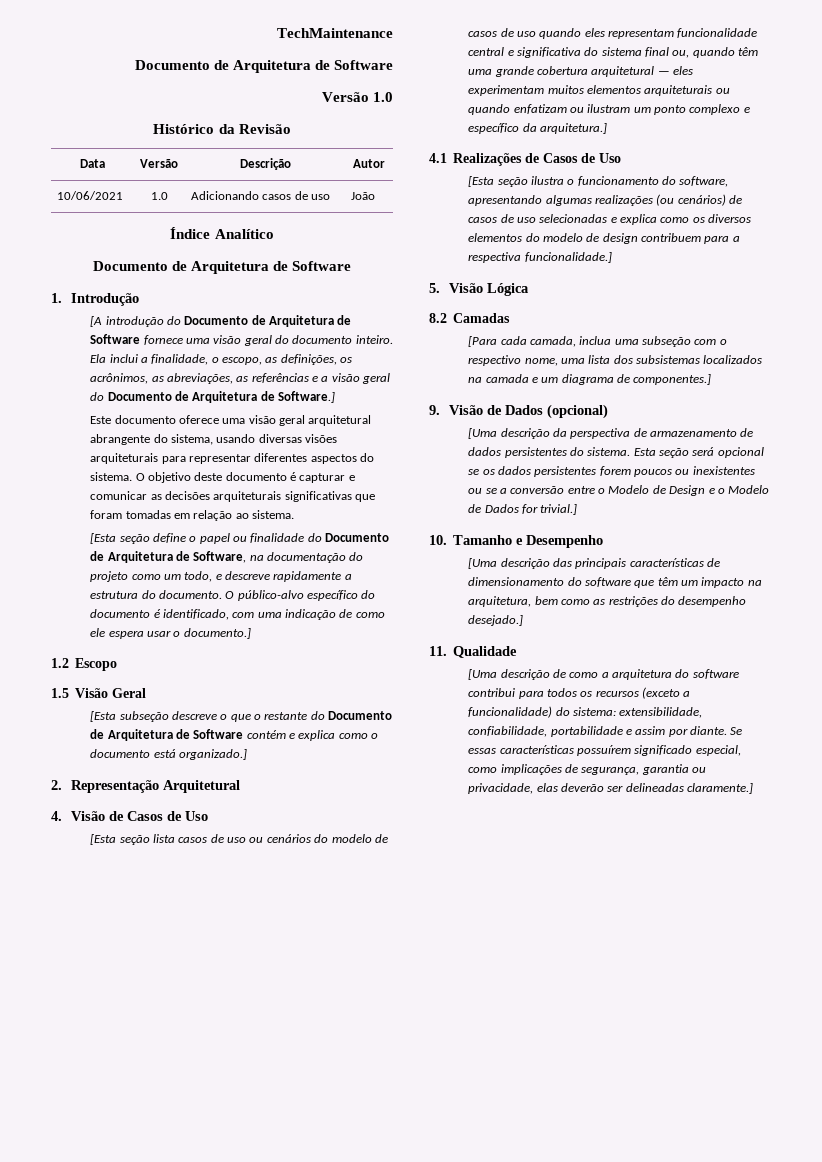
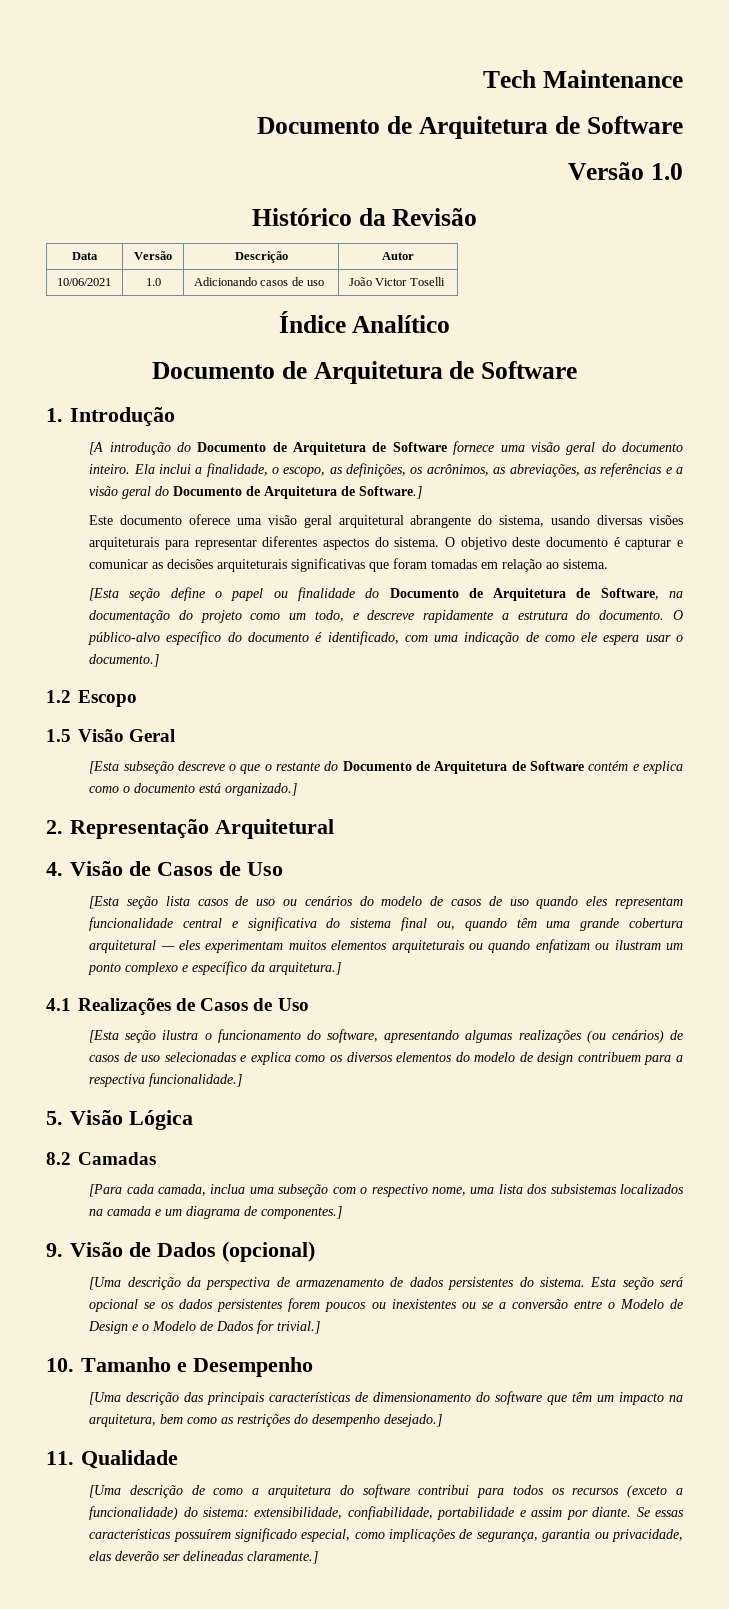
- TechMaintenance
+ Tech Maintenance
- 10/06/2021 | 1.0 | Adicionando casos de uso | João
+ 10/06/2021 | 1.0 | Adicionando casos de uso | João Victor Toselli

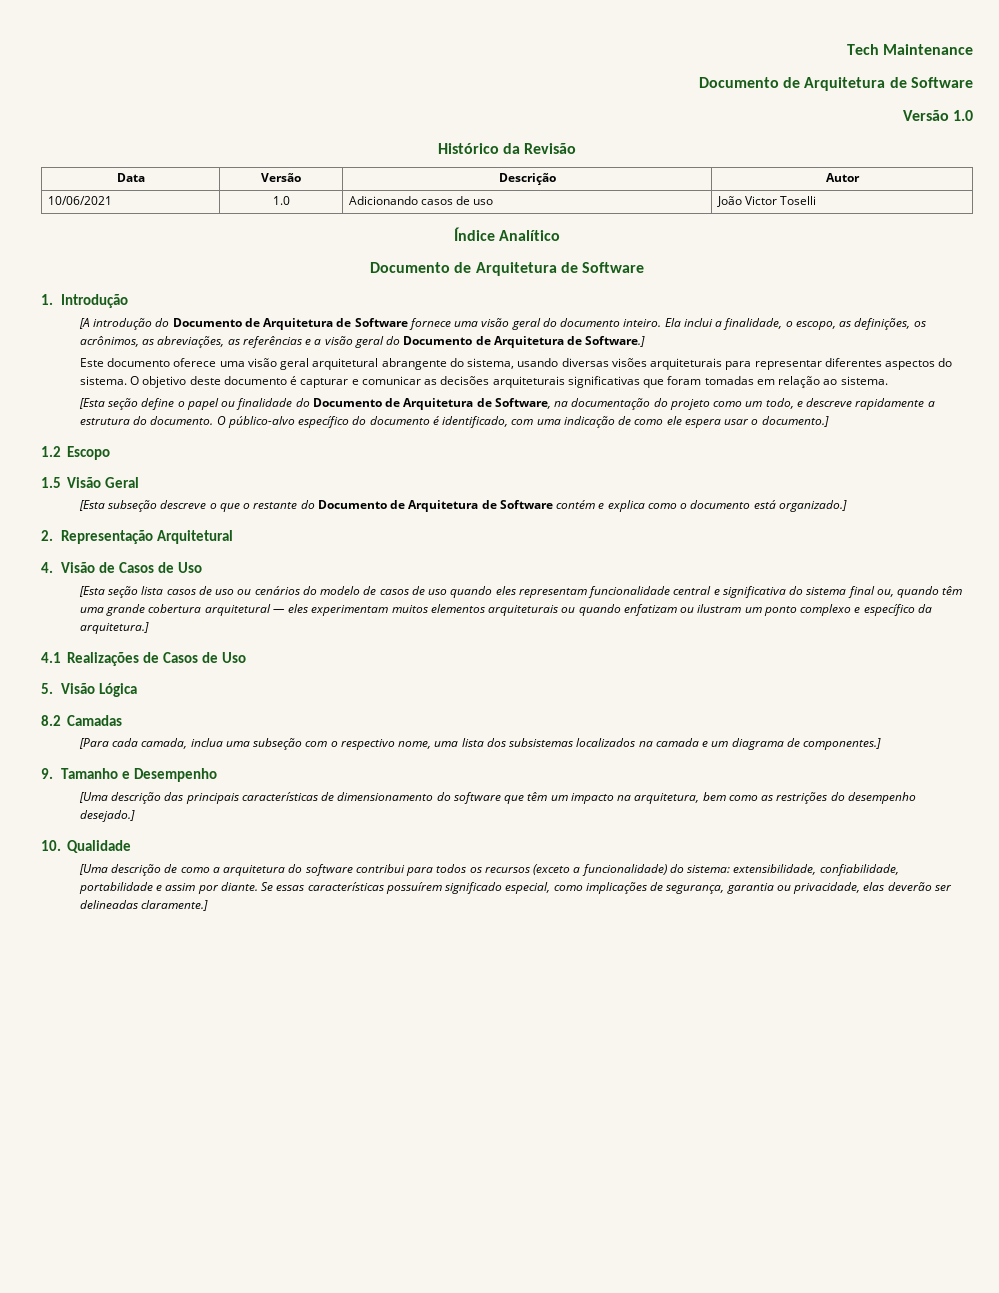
- [Esta seção ilustra o funcionamento do software, apresentando algumas realizações (ou cenários) de casos de uso selecionadas e explica como os diversos elementos do modelo de design contribuem para a respectiva funcionalidade.]
- 9. Visão de Dados (opcional)
- [Uma descrição da perspectiva de armazenamento de dados persistentes do sistema. Esta seção será opcional se os dados persistentes forem poucos ou inexistentes ou se a conversão entre o Modelo de Design e o Modelo de Dados for trivial.]
- 10. Tamanho e Desempenho
+ 9. Tamanho e Desempenho
- 11. Qualidade
+ 10. Qualidade

